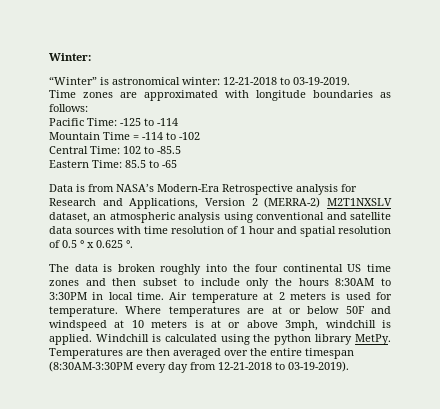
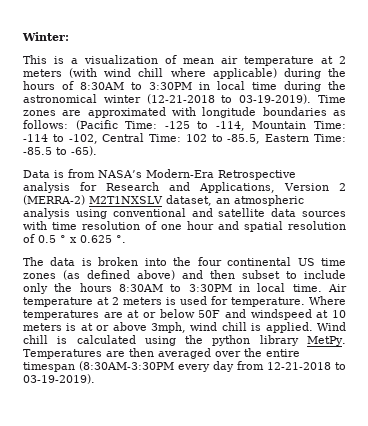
- “Winter” is astronomical winter: 12-21-2018 to 03-19-2019.
- Time zones are approximated with longitude boundaries as follows:
- Pacific Time: -125 to -114
- Mountain Time = -114 to -102
- Central Time: 102 to -85.5
- Eastern Time: 85.5 to -65
+ This is a visualization of mean air temperature at 2 meters (with wind chill where applicable) during the hours of 8:30AM to 3:30PM in local time during the astronomical winter (12-21-2018 to 03-19-2019). Time zones are approximated with longitude boundaries as follows: (Pacific Time: -125 to -114, Mountain Time: -114 to -102, Central Time: 102 to -85.5, Eastern Time: -85.5 to -65).
- Data is from NASA’s Modern-Era Retrospective analysis for Research and Applications, Version 2 (MERRA-2) M2T1NXSLV dataset, an atmospheric analysis using conventional and satellite data sources with time resolution of 1 hour and spatial resolution of 0.5 ° x 0.625 °.
+ Data is from NASA’s Modern-Era Retrospective analysis for Research and Applications, Version 2 (MERRA-2) M2T1NXSLV dataset, an atmospheric analysis using conventional and satellite data sources with time resolution of one hour and spatial resolution of 0.5 ° x 0.625 °.
- The data is broken roughly into the four continental US time zones and then subset to include only the hours 8:30AM to 3:30PM in local time.
+ The data is broken into the four continental US time zones (as defined above) and then subset to include only the hours 8:30AM to 3:30PM in local time.
- Where temperatures are at or below 50F and windspeed at 10 meters is at or above 3mph, windchill is applied. Windchill is calculated using the python library MetPy.
+ Where temperatures are at or below 50F and windspeed at 10 meters is at or above 3mph, wind chill is applied. Wind chill is calculated using the python library MetPy.

